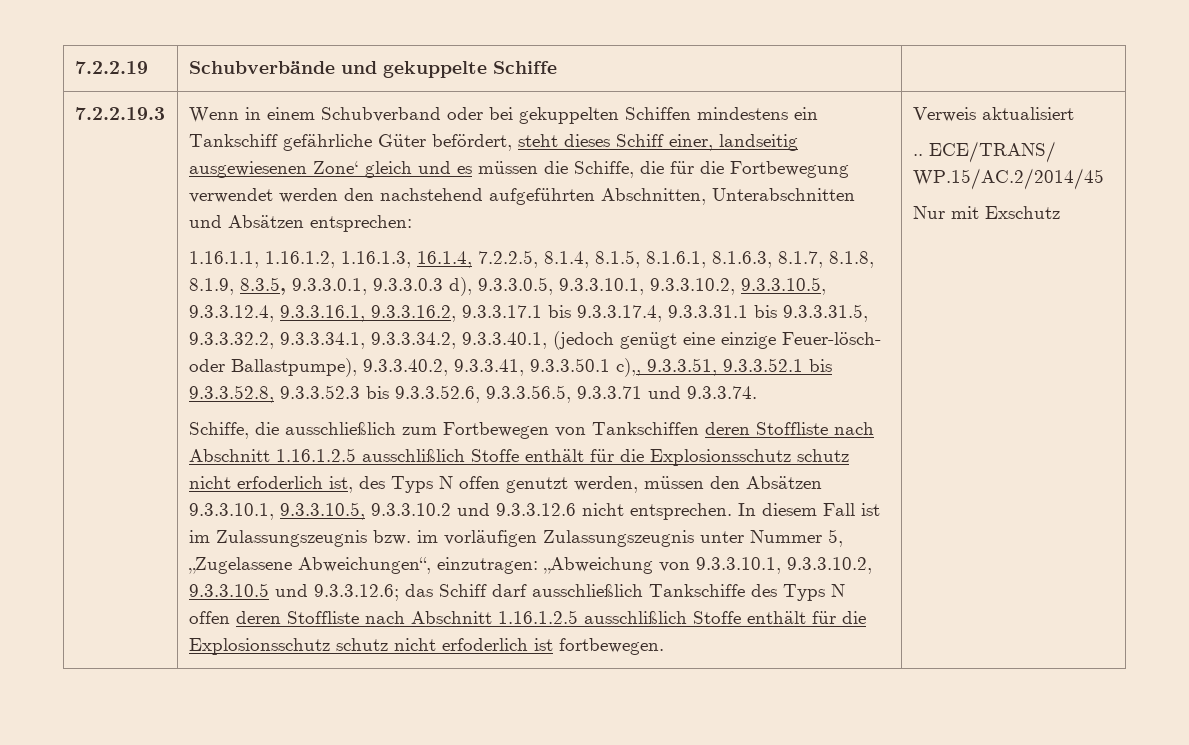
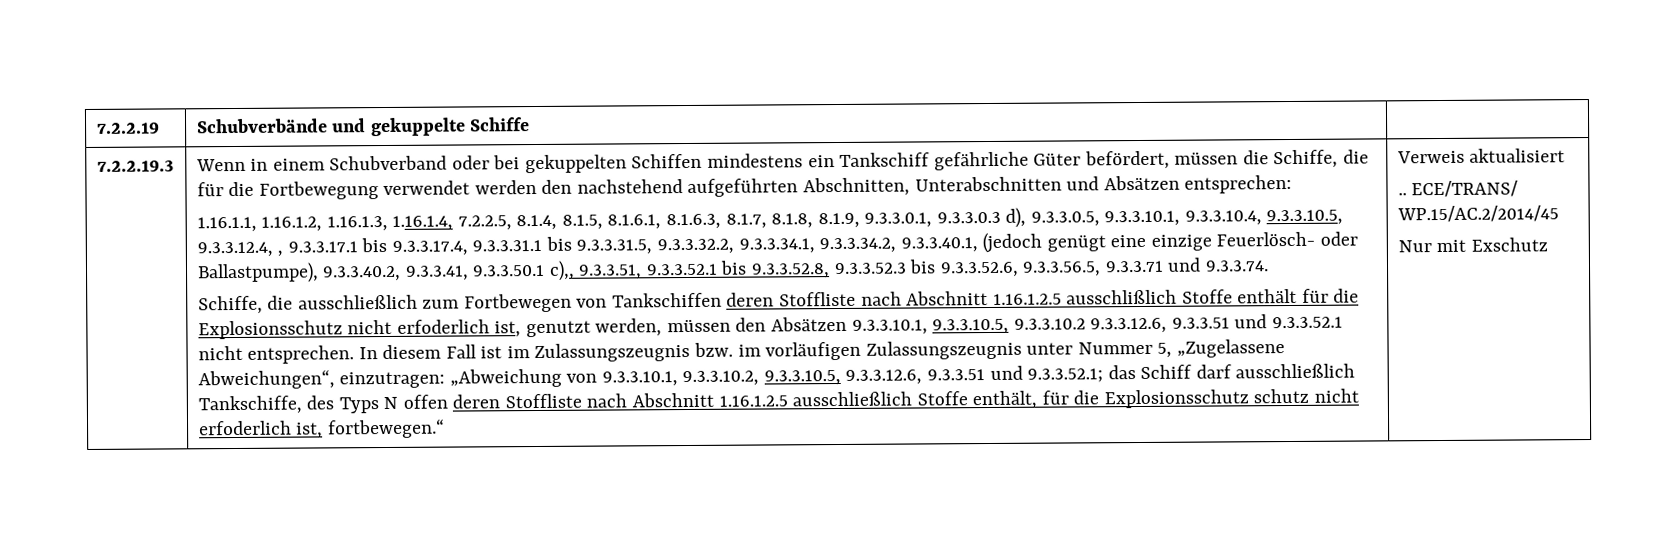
- Wenn in einem Schubverband oder bei gekuppelten Schiffen mindestens ein Tankschiff gefährliche Güter befördert, steht dieses Schiff einer‚ landseitig ausgewiesenen Zone‘ gleich und es müssen die Schiffe, die für die Fortbewegung verwendet werden den nachstehend aufgeführten Abschnitten, Unterabschnitten und Absätzen entsprechen:
+ Wenn in einem Schubverband oder bei gekuppelten Schiffen mindestens ein Tankschiff gefährliche Güter befördert, müssen die Schiffe, die für die Fortbewegung verwendet werden den nachstehend aufgeführten Abschnitten, Unterabschnitten und Absätzen entsprechen:
- 1.16.1.1, 1.16.1.2, 1.16.1.3, 16.1.4, 7.2.2.5, 8.1.4, 8.1.5, 8.1.6.1, 8.1.6.3, 8.1.7, 8.1.8, 8.1.9, 8.3.5, 9.3.3.0.1, 9.3.3.0.3 d), 9.3.3.0.5, 9.3.3.10.1, 9.3.3.10.2, 9.3.3.10.5, 9.3.3.12.4, 9.3.3.16.1, 9.3.3.16.2, 9.3.3.17.1 bis 9.3.3.17.4, 9.3.3.31.1 bis 9.3.3.31.5, 9.3.3.32.2, 9.3.3.34.1, 9.3.3.34.2, 9.3.3.40.1, (jedoch genügt eine einzige Feuer-lösch- oder Ballastpumpe), 9.3.3.40.2, 9.3.3.41, 9.3.3.50.1 c),, 9.3.3.51, 9.3.3.52.1 bis 9.3.3.52.8, 9.3.3.52.3 bis 9.3.3.52.6, 9.3.3.56.5, 9.3.3.71 und 9.3.3.74.
+ 1.16.1.1, 1.16.1.2, 1.16.1.3, 1.16.1.4, 7.2.2.5, 8.1.4, 8.1.5, 8.1.6.1, 8.1.6.3, 8.1.7, 8.1.8, 8.1.9, 9.3.3.0.1, 9.3.3.0.3 d), 9.3.3.0.5, 9.3.3.10.1, 9.3.3.10.4, 9.3.3.10.5, 9.3.3.12.4, , 9.3.3.17.1 bis 9.3.3.17.4, 9.3.3.31.1 bis 9.3.3.31.5, 9.3.3.32.2, 9.3.3.34.1, 9.3.3.34.2, 9.3.3.40.1, (jedoch genügt eine einzige Feuerlösch- oder Ballastpumpe), 9.3.3.40.2, 9.3.3.41, 9.3.3.50.1 c),, 9.3.3.51, 9.3.3.52.1 bis 9.3.3.52.8, 9.3.3.52.3 bis 9.3.3.52.6, 9.3.3.56.5, 9.3.3.71 und 9.3.3.74.
- Schiffe, die ausschließlich zum Fortbewegen von Tankschiffen deren Stoffliste nach Abschnitt 1.16.1.2.5 ausschlißlich Stoffe enthält für die Explosionsschutz schutz nicht erfoderlich ist, des Typs N offen genutzt werden, müssen den Absätzen 9.3.3.10.1, 9.3.3.10.5, 9.3.3.10.2 und 9.3.3.12.6 nicht entsprechen.
+ Schiffe, die ausschließlich zum Fortbewegen von Tankschiffen deren Stoffliste nach Abschnitt 1.16.1.2.5 ausschlißlich Stoffe enthält für die Explosionsschutz nicht erfoderlich ist, genutzt werden, müssen den Absätzen 9.3.3.10.1, 9.3.3.10.5, 9.3.3.10.2 9.3.3.12.6, 9.3.3.51 und 9.3.3.52.1 nicht entsprechen.
- In diesem Fall ist im Zulassungszeugnis bzw. im vorläufigen Zulassungszeugnis unter Nummer 5, „Zugelassene Abweichungen“, einzutragen: „Abweichung von 9.3.3.10.1, 9.3.3.10.2, 9.3.3.10.5 und 9.3.3.12.6; das Schiff darf ausschließlich Tankschiffe des Typs N offen deren Stoffliste nach Abschnitt 1.16.1.2.5 ausschlißlich Stoffe enthält für die Explosionsschutz schutz nicht erfoderlich ist fortbewegen.
+ In diesem Fall ist im Zulassungszeugnis bzw. im vorläufigen Zulassungszeugnis unter Nummer 5, „Zugelassene Abweichungen“, einzutragen: „Abweichung von 9.3.3.10.1, 9.3.3.10.2, 9.3.3.10.5, 9.3.3.12.6, 9.3.3.51 und 9.3.3.52.1; das Schiff darf ausschließlich Tankschiffe, des Typs N offen deren Stoffliste nach Abschnitt 1.16.1.2.5 ausschließlich Stoffe enthält, für die Explosionsschutz schutz nicht erfoderlich ist, fortbewegen.“

